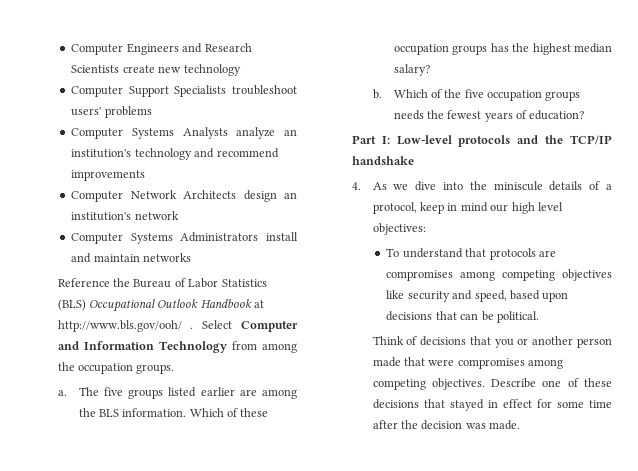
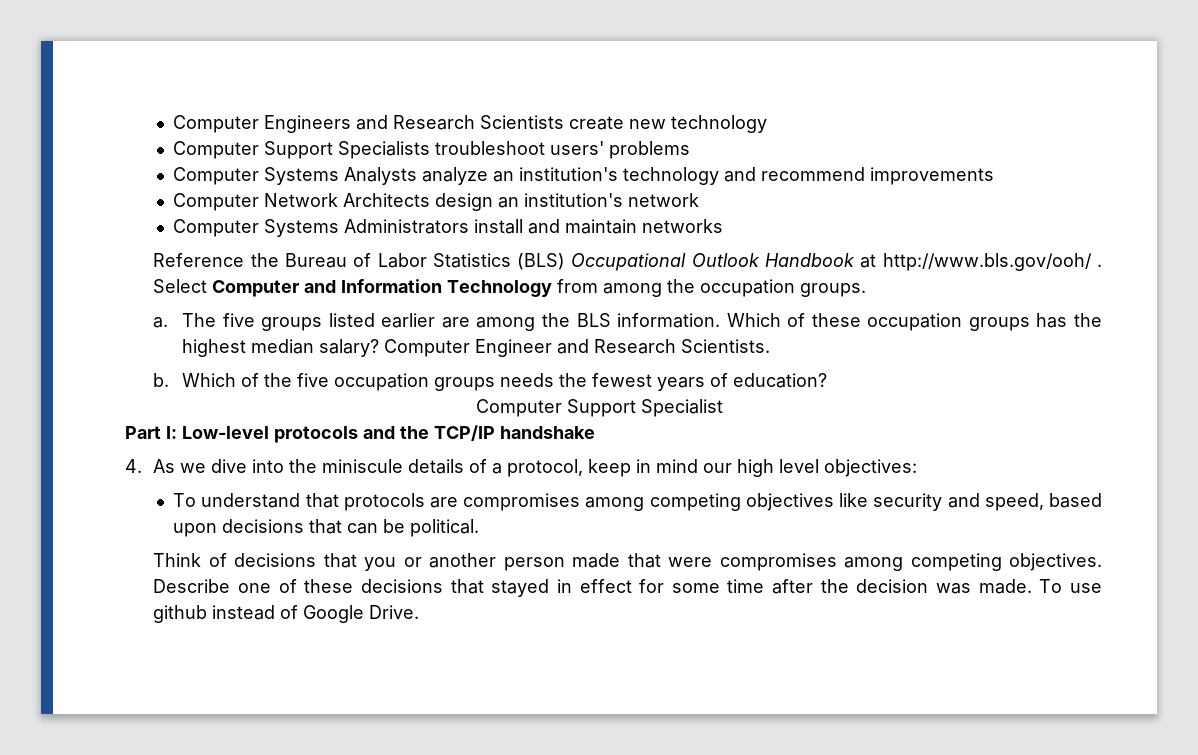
+ Computer Engineer and Research Scientists.
+ Computer Support Specialist
+ To use github instead of Google Drive.

